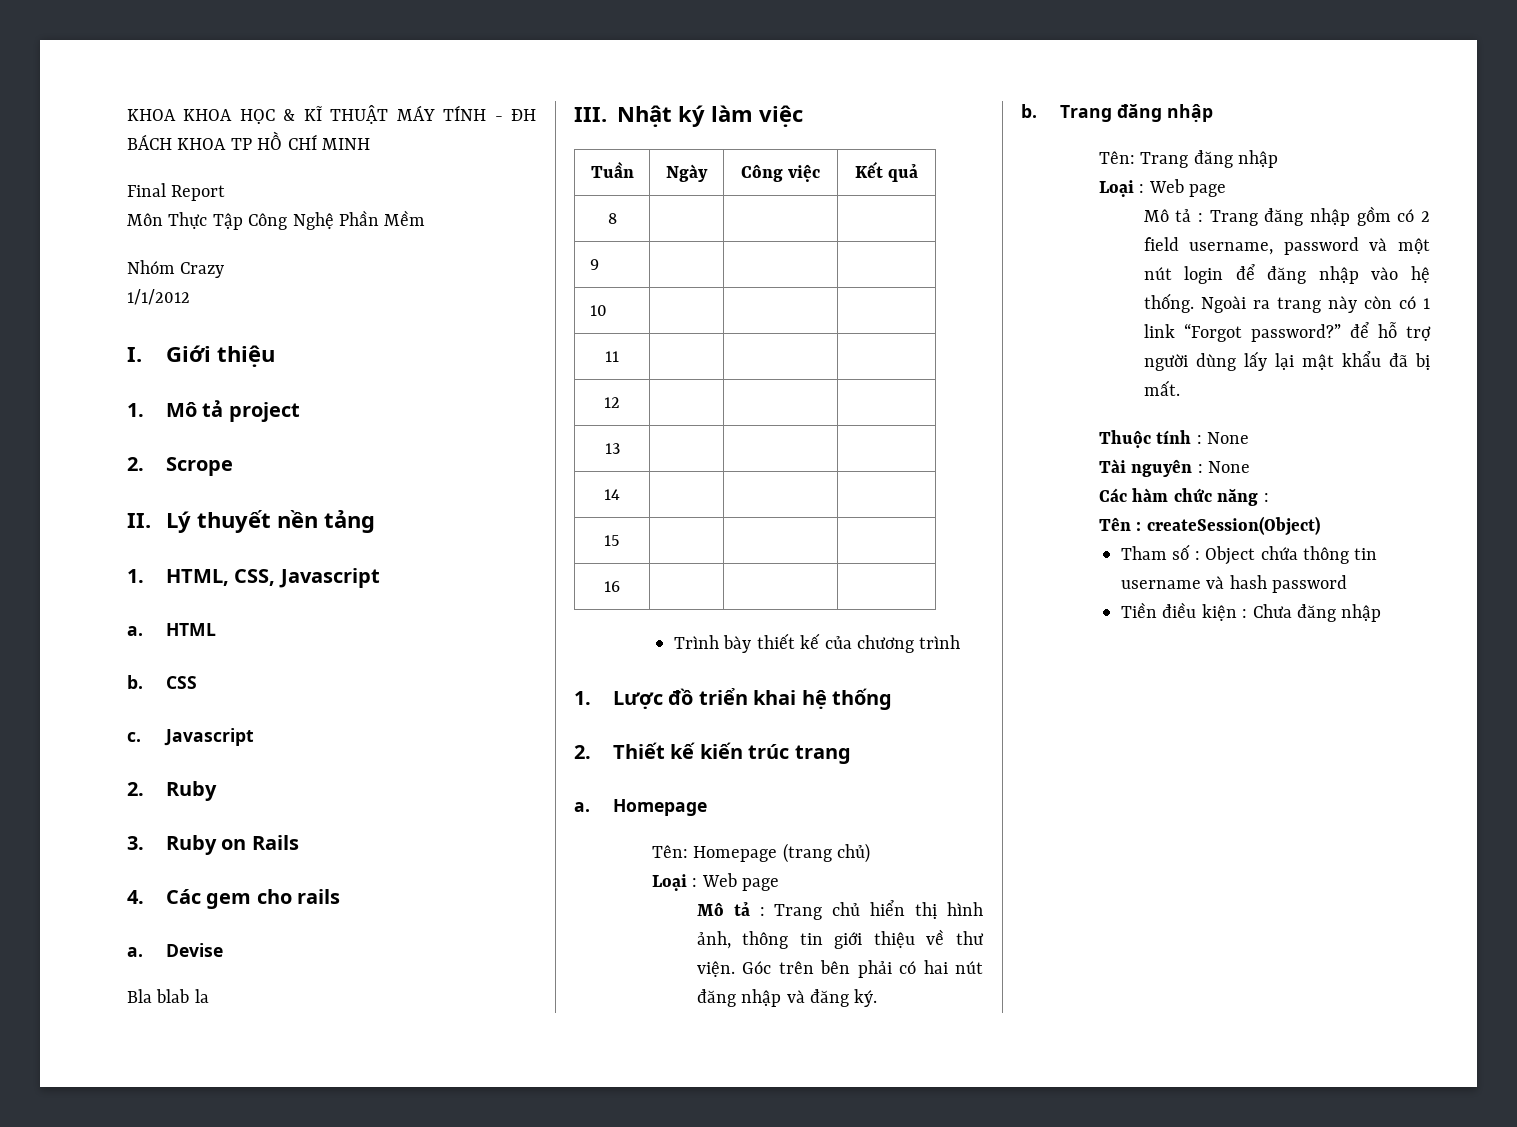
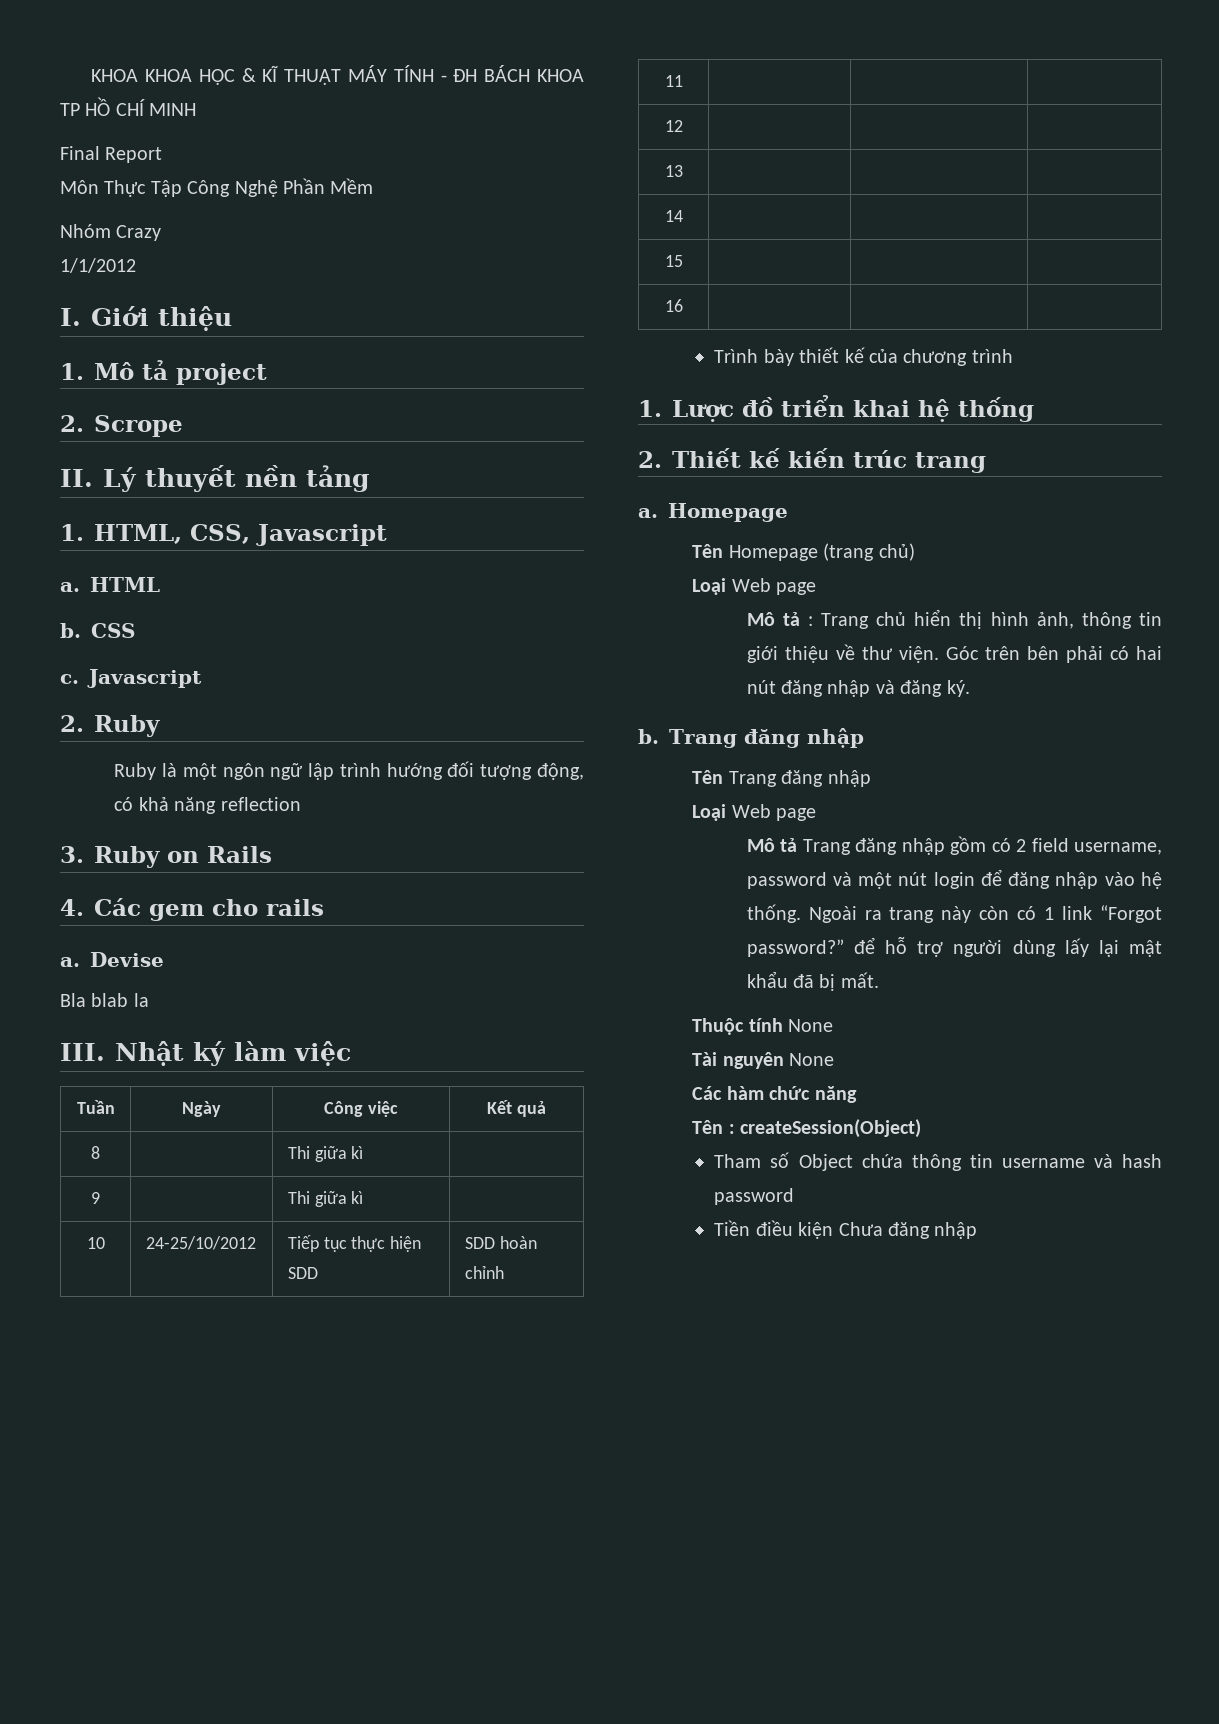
+ Ruby là một ngôn ngữ lập trình hướng đối tượng động, có khả năng reflection
- 8 | | |
- 9 | | |
- 10 | | |
+ 8 | | Thi giữa kì |
+ 9 | | Thi giữa kì |
+ 10 | 24-25/10/2012 | Tiếp tục thực hiện SDD | SDD hoàn chỉnh
- Tên: Homepage (trang chủ)
- Loại : Web page
+ Tên Homepage (trang chủ)
+ Loại Web page
- Tên: Trang đăng nhập
- Loại : Web page
- Mô tả : Trang đăng nhập gồm có 2 field username, password và một nút login để đăng nhập vào hệ thống.
+ Tên Trang đăng nhập
+ Loại Web page
+ Mô tả Trang đăng nhập gồm có 2 field username, password và một nút login để đăng nhập vào hệ thống.
- Thuộc tính : None
+ Thuộc tính None
- Tài nguyên : None
+ Tài nguyên None
- Các hàm chức năng :
+ Các hàm chức năng
- Tham số : Object chứa thông tin username và hash password
+ Tham số Object chứa thông tin username và hash password
- Tiền điều kiện : Chưa đăng nhập
+ Tiền điều kiện Chưa đăng nhập

